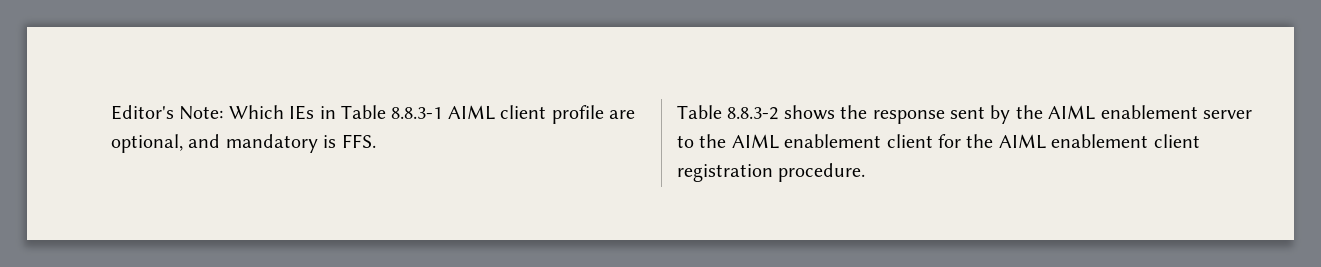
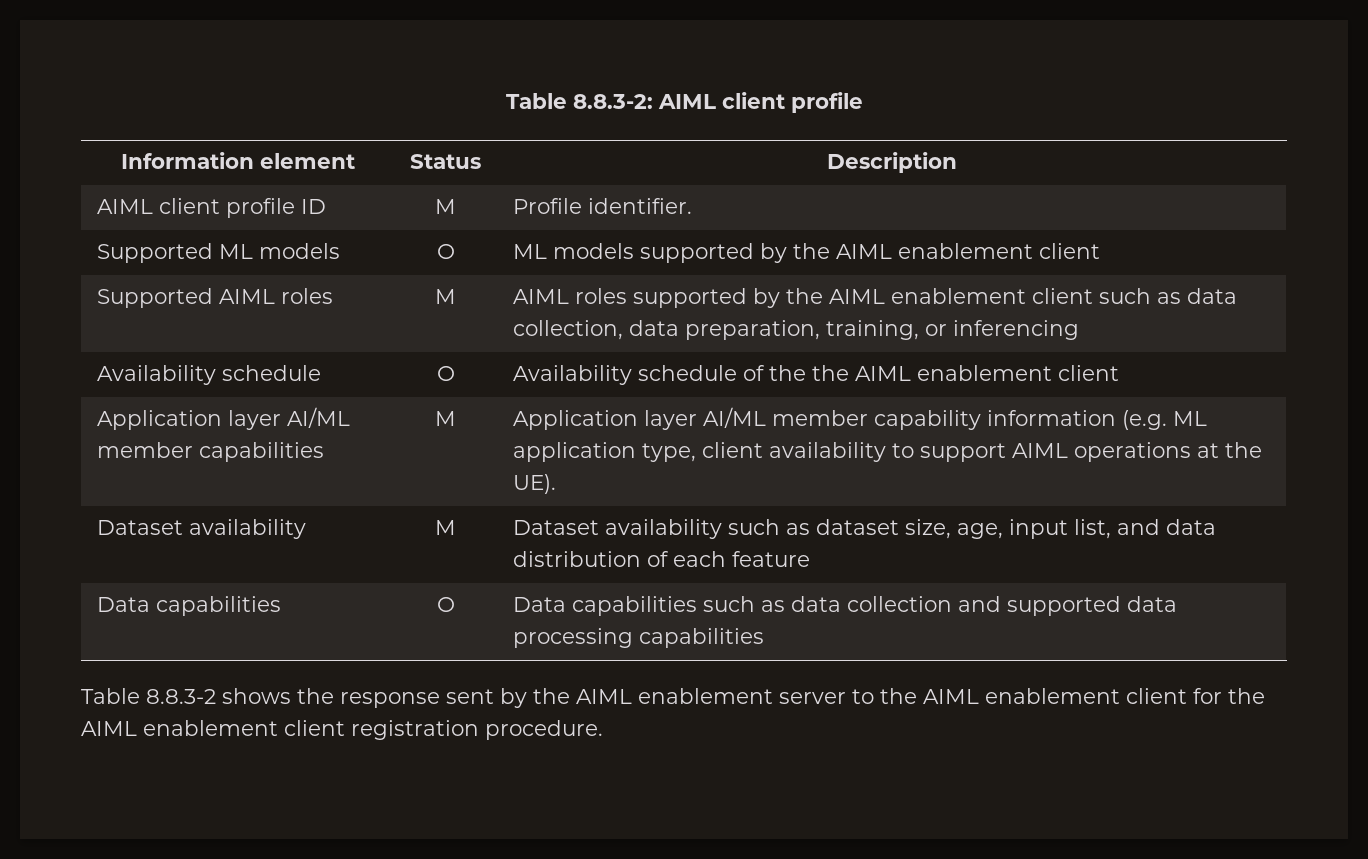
- Editor's Note: Which IEs in Table 8.8.3-1 AIML client profile are optional, and mandatory is FFS.
+ Table 8.8.3-2: AIML client profile
+ Information element | Status | Description
+ AIML client profile ID | M | Profile identifier.
+ Supported ML models | O | ML models supported by the AIML enablement client
+ Supported AIML roles | M | AIML roles supported by the AIML enablement client such as data collection, data preparation, training, or inferencing
+ Availability schedule | O | Availability schedule of the the AIML enablement client
+ Application layer AI/ML member capabilities | M | Application layer AI/ML member capability information (e.g. ML application type, client availability to support AIML operations at the UE).
+ Dataset availability | M | Dataset availability such as dataset size, age, input list, and data distribution of each feature
+ Data capabilities | O | Data capabilities such as data collection and supported data processing capabilities

